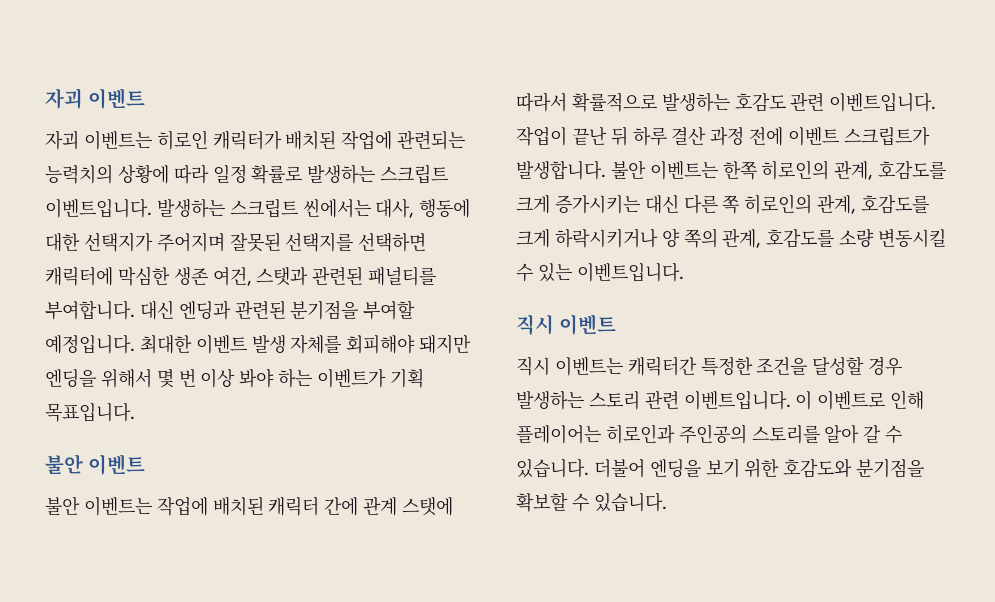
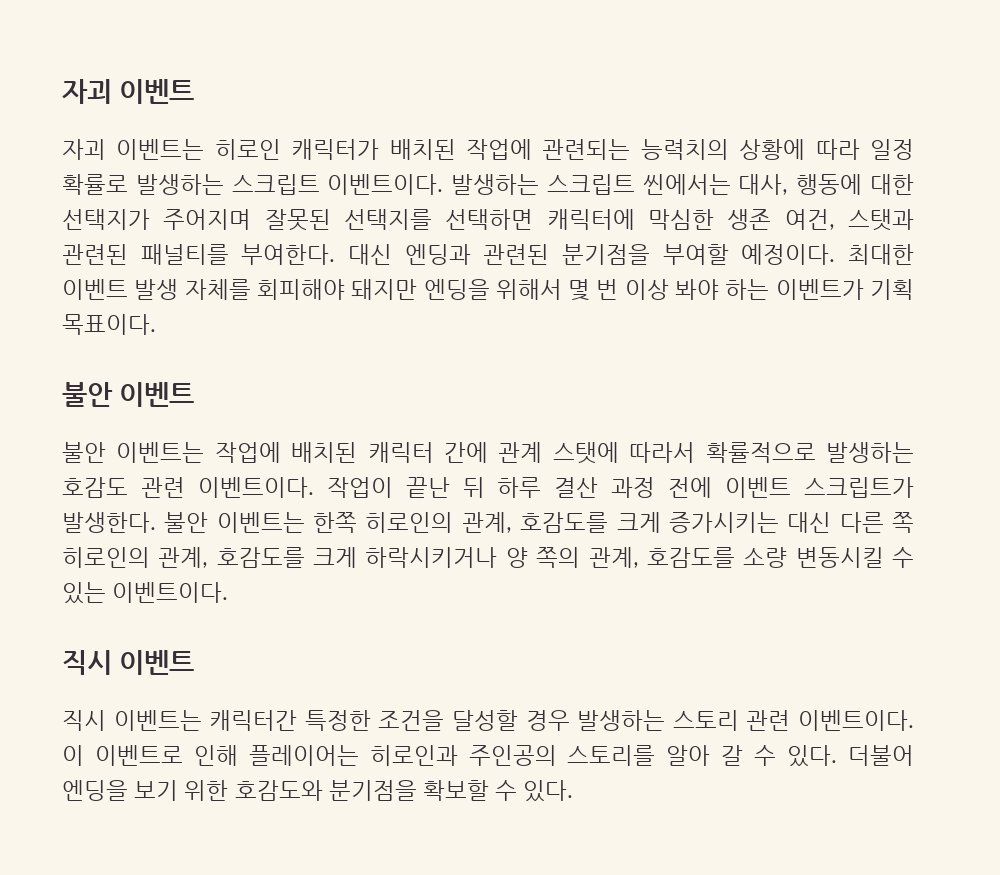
- 자괴 이벤트는 히로인 캐릭터가 배치된 작업에 관련되는 능력치의 상황에 따라 일정 확률로 발생하는 스크립트 이벤트입니다.
+ 자괴 이벤트는 히로인 캐릭터가 배치된 작업에 관련되는 능력치의 상황에 따라 일정 확률로 발생하는 스크립트 이벤트이다.
- 발생하는 스크립트 씬에서는 대사, 행동에 대한 선택지가 주어지며 잘못된 선택지를 선택하면 캐릭터에 막심한 생존 여건, 스탯과 관련된 패널티를 부여합니다.
+ 발생하는 스크립트 씬에서는 대사, 행동에 대한 선택지가 주어지며 잘못된 선택지를 선택하면 캐릭터에 막심한 생존 여건, 스탯과 관련된 패널티를 부여한다.
- 대신 엔딩과 관련된 분기점을 부여할 예정입니다.
+ 대신 엔딩과 관련된 분기점을 부여할 예정이다.
- 최대한 이벤트 발생 자체를 회피해야 돼지만 엔딩을 위해서 몇 번 이상 봐야 하는 이벤트가 기획 목표입니다.
+ 최대한 이벤트 발생 자체를 회피해야 돼지만 엔딩을 위해서 몇 번 이상 봐야 하는 이벤트가 기획 목표이다.
- 불안 이벤트는 작업에 배치된 캐릭터 간에 관계 스탯에 따라서 확률적으로 발생하는 호감도 관련 이벤트입니다.
+ 불안 이벤트는 작업에 배치된 캐릭터 간에 관계 스탯에 따라서 확률적으로 발생하는 호감도 관련 이벤트이다.
- 작업이 끝난 뒤 하루 결산 과정 전에 이벤트 스크립트가 발생합니다.
+ 작업이 끝난 뒤 하루 결산 과정 전에 이벤트 스크립트가 발생한다.
- 불안 이벤트는 한쪽 히로인의 관계, 호감도를 크게 증가시키는 대신 다른 쪽 히로인의 관계, 호감도를 크게 하락시키거나 양 쪽의 관계, 호감도를 소량 변동시킬 수 있는 이벤트입니다.
+ 불안 이벤트는 한쪽 히로인의 관계, 호감도를 크게 증가시키는 대신 다른 쪽 히로인의 관계, 호감도를 크게 하락시키거나 양 쪽의 관계, 호감도를 소량 변동시킬 수 있는 이벤트이다.
- 직시 이벤트는 캐릭터간 특정한 조건을 달성할 경우 발생하는 스토리 관련 이벤트입니다.
+ 직시 이벤트는 캐릭터간 특정한 조건을 달성할 경우 발생하는 스토리 관련 이벤트이다.
- 이 이벤트로 인해 플레이어는 히로인과 주인공의 스토리를 알아 갈 수 있습니다.
+ 이 이벤트로 인해 플레이어는 히로인과 주인공의 스토리를 알아 갈 수 있다.
- 더불어 엔딩을 보기 위한 호감도와 분기점을 확보할 수 있습니다.
+ 더불어 엔딩을 보기 위한 호감도와 분기점을 확보할 수 있다.

